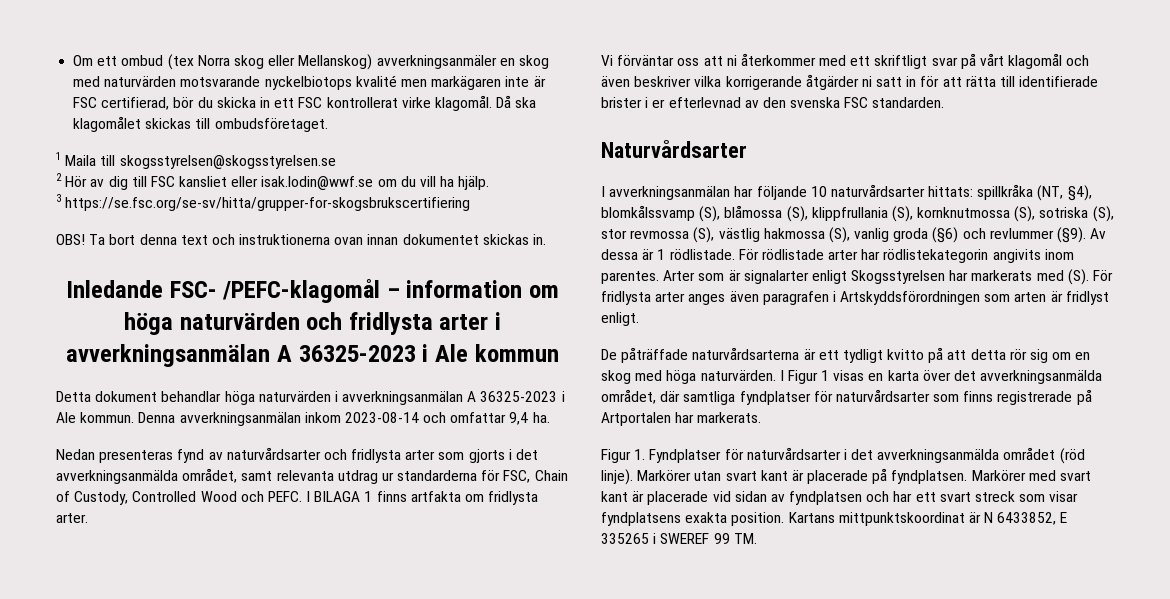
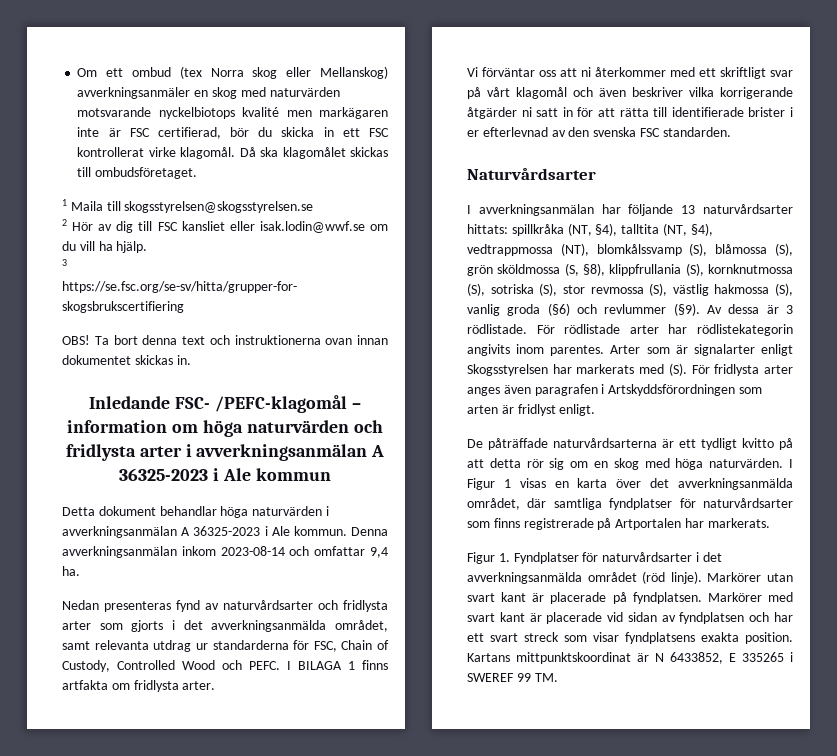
- I avverkningsanmälan har följande 10 naturvårdsarter hittats: spillkråka (NT, §4), blomkålssvamp (S), blåmossa (S), klippfrullania (S), kornknutmossa (S), sotriska (S), stor revmossa (S), västlig hakmossa (S), vanlig groda (§6) och revlummer (§9).
+ I avverkningsanmälan har följande 13 naturvårdsarter hittats: spillkråka (NT, §4), talltita (NT, §4), vedtrappmossa (NT), blomkålssvamp (S), blåmossa (S), grön sköldmossa (S, §8), klippfrullania (S), kornknutmossa (S), sotriska (S), stor revmossa (S), västlig hakmossa (S), vanlig groda (§6) och revlummer (§9).
- Av dessa är 1 rödlistade.
+ Av dessa är 3 rödlistade.

